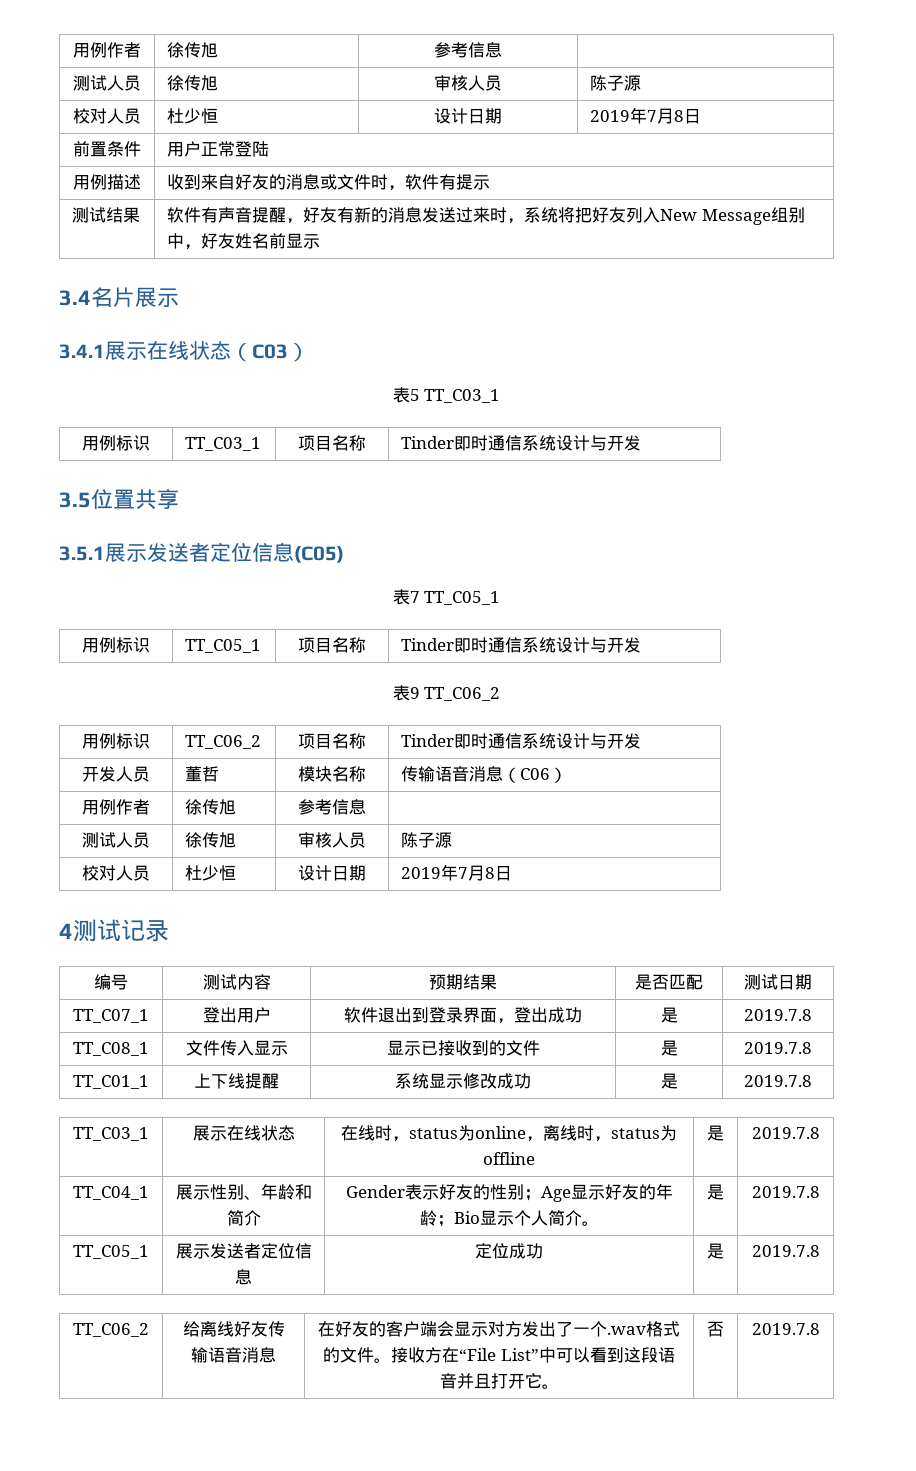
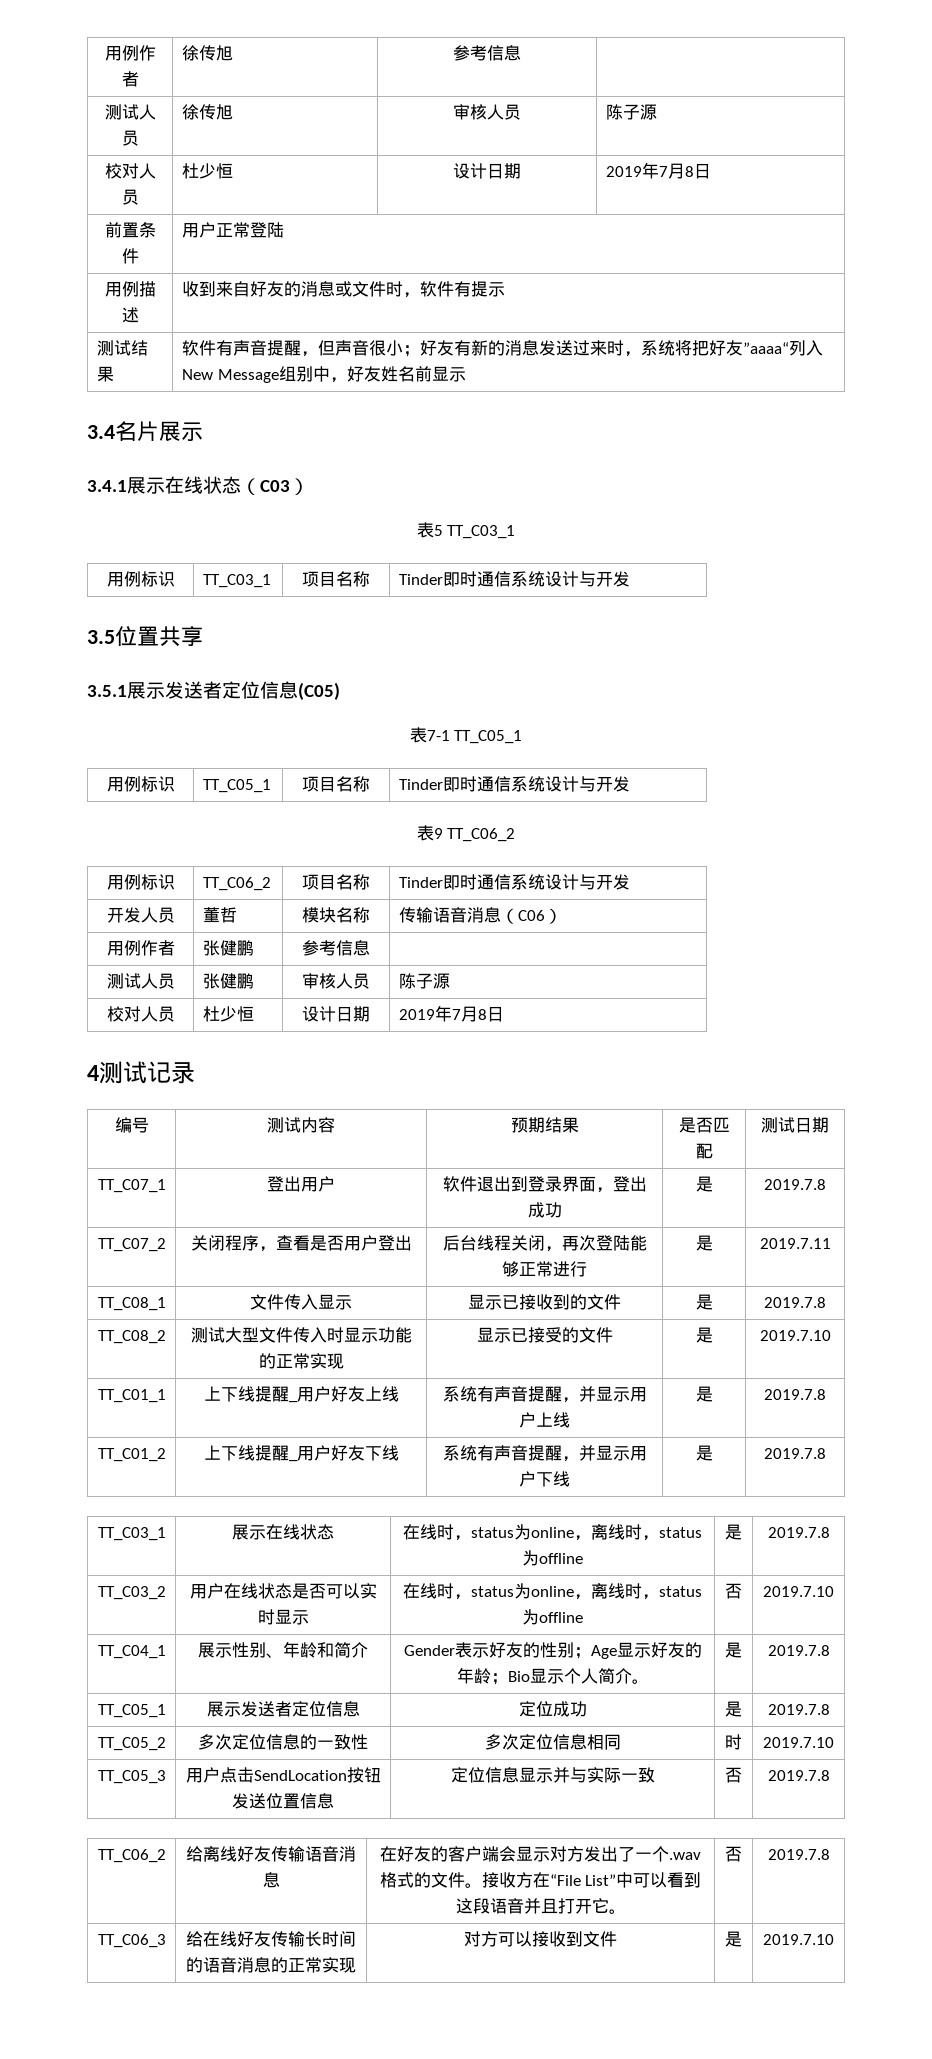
- 测试结果 | 软件有声音提醒，好友有新的消息发送过来时，系统将把好友列入New Message组别中，好友姓名前显示
+ 测试结果 | 软件有声音提醒，但声音很小；好友有新的消息发送过来时，系统将把好友”aaaa“列入New Message组别中，好友姓名前显示
- 表7 TT_C05_1
+ 表7-1 TT_C05_1
  开发人员 | 董哲 | 模块名称 | 传输语音消息（C06）
- 用例作者 | 徐传旭 | 参考信息 |
- 测试人员 | 徐传旭 | 审核人员 | 陈子源
+ 用例作者 | 张健鹏 | 参考信息 |
+ 测试人员 | 张健鹏 | 审核人员 | 陈子源
+ TT_C07_2 | 关闭程序，查看是否用户登出 | 后台线程关闭，再次登陆能够正常进行 | 是 | 2019.7.11
- TT_C01_1 | 上下线提醒 | 系统显示修改成功 | 是 | 2019.7.8
+ TT_C08_2 | 测试大型文件传入时显示功能的正常实现 | 显示已接受的文件 | 是 | 2019.7.10
+ TT_C01_1 | 上下线提醒_用户好友上线 | 系统有声音提醒，并显示用户上线 | 是 | 2019.7.8
+ TT_C01_2 | 上下线提醒_用户好友下线 | 系统有声音提醒，并显示用户下线 | 是 | 2019.7.8
+ TT_C03_2 | 用户在线状态是否可以实时显示 | 在线时，status为online，离线时，status为offline | 否 | 2019.7.10
+ TT_C05_2 | 多次定位信息的一致性 | 多次定位信息相同 | 时 | 2019.7.10
+ TT_C05_3 | 用户点击SendLocation按钮发送位置信息 | 定位信息显示并与实际一致 | 否 | 2019.7.8
+ TT_C06_3 | 给在线好友传输长时间的语音消息的正常实现 | 对方可以接收到文件 | 是 | 2019.7.10

